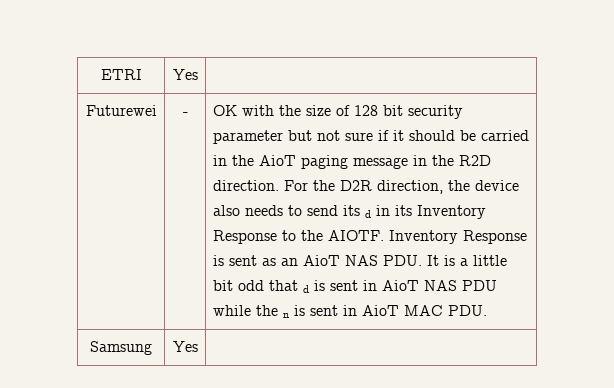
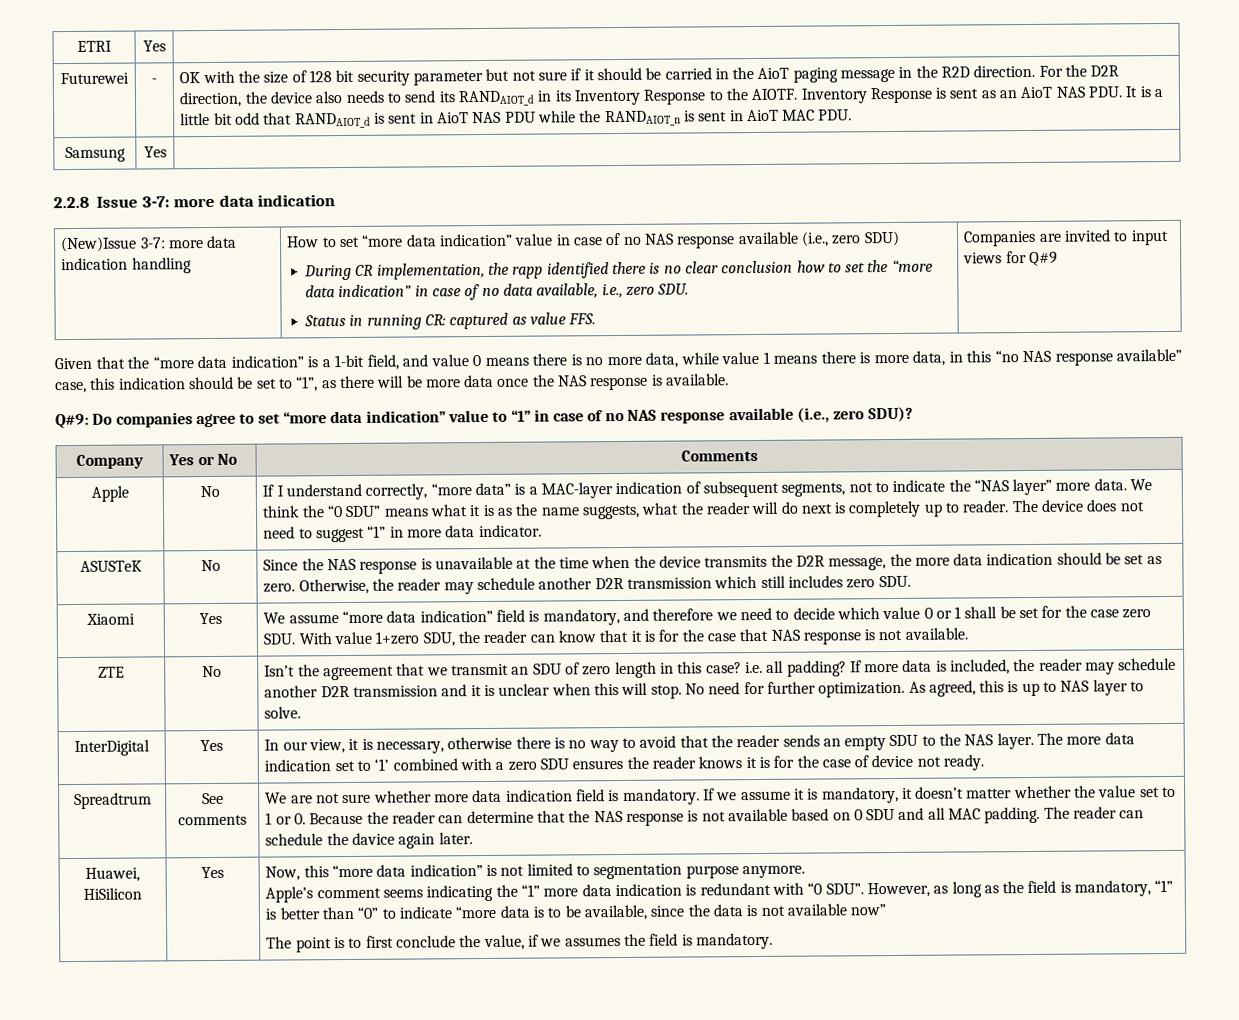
- For the D2R direction, the device also needs to send its d in its Inventory Response to the AIOTF.
+ For the D2R direction, the device also needs to send its RANDAIOT_d in its Inventory Response to the AIOTF.
- Inventory Response is sent as an AioT NAS PDU. It is a little bit odd that d is sent in AioT NAS PDU while the n is sent in AioT MAC PDU.
+ Inventory Response is sent as an AioT NAS PDU. It is a little bit odd that RANDAIOT_d is sent in AioT NAS PDU while the RANDAIOT_n is sent in AioT MAC PDU.
+ 2.2.8 Issue 3-7: more data indication
+ (New)Issue 3-7: more data indication handling | How to set “more data indication” value in case of no NAS response available (i.e., zero SDU)
+ During CR implementation, the rapp identified there is no clear conclusion how to set the “more data indication” in case of no data available, i.e., zero SDU.
+ Status in running CR: captured as value FFS. | Companies are invited to input views for Q#9
+ Given that the “more data indication” is a 1-bit field, and value 0 means there is no more data, while value 1 means there is more data, in this “no NAS response available” case, this indication should be set to “1”, as there will be more data once the NAS response is available.
+ Q#9: Do companies agree to set “more data indication” value to “1” in case of no NAS response available (i.e., zero SDU)?
+ Company | Yes or No | Comments
+ Apple | No | If I understand correctly, “more data” is a MAC-layer indication of subsequent segments, not to indicate the “NAS layer” more data. We think the “0 SDU” means what it is as the name suggests, what the reader will do next is completely up to reader. The device does not need to suggest “1” in more data indicator.
+ ASUSTeK | No | Since the NAS response is unavailable at the time when the device transmits the D2R message, the more data indication should be set as zero. Otherwise, the reader may schedule another D2R transmission which still includes zero SDU.
+ Xiaomi | Yes | We assume “more data indication” field is mandatory, and therefore we need to decide which value 0 or 1 shall be set for the case zero SDU. With value 1+zero SDU, the reader can know that it is for the case that NAS response is not available.
+ ZTE | No | Isn’t the agreement that we transmit an SDU of zero length in this case? i.e. all padding? If more data is included, the reader may schedule another D2R transmission and it is unclear when this will stop. No need for further optimization. As agreed, this is up to NAS layer to solve.
+ InterDigital | Yes | In our view, it is necessary, otherwise there is no way to avoid that the reader sends an empty SDU to the NAS layer. The more data indication set to ‘1’ combined with a zero SDU ensures the reader knows it is for the case of device not ready.
+ Spreadtrum | See comments | We are not sure whether more data indication field is mandatory. If we assume it is mandatory, it doesn’t matter whether the value set to 1 or 0. Because the reader can determine that the NAS response is not available based on 0 SDU and all MAC padding. The reader can schedule the davice again later.
+ Huawei, HiSilicon | Yes | Now, this “more data indication” is not limited to segmentation purpose anymore.
+ Apple’s comment seems indicating the “1” more data indication is redundant with “0 SDU”. However, as long as the field is mandatory, “1” is better than “0” to indicate “more data is to be available, since the data is not available now”
+ The point is to first conclude the value, if we assumes the field is mandatory.

